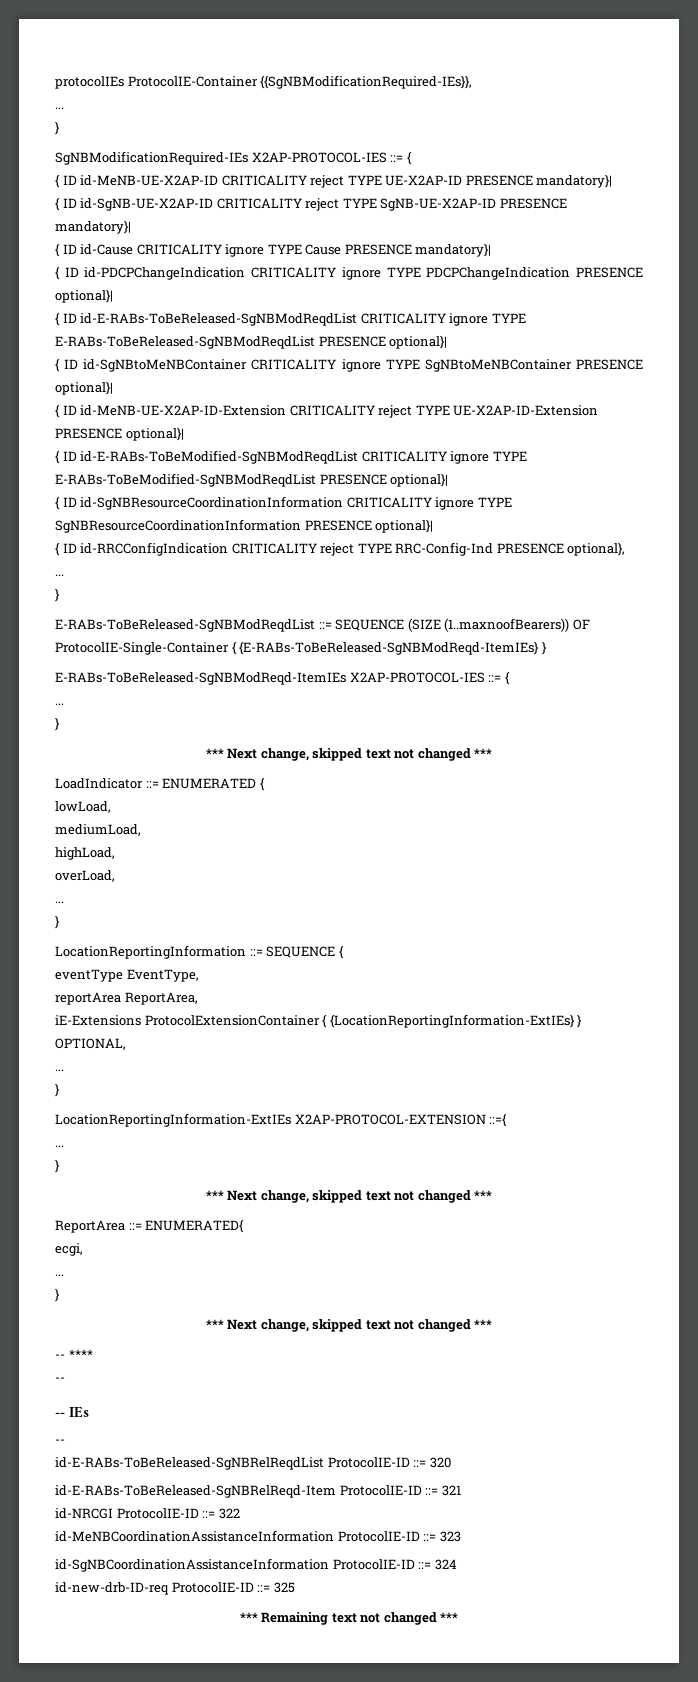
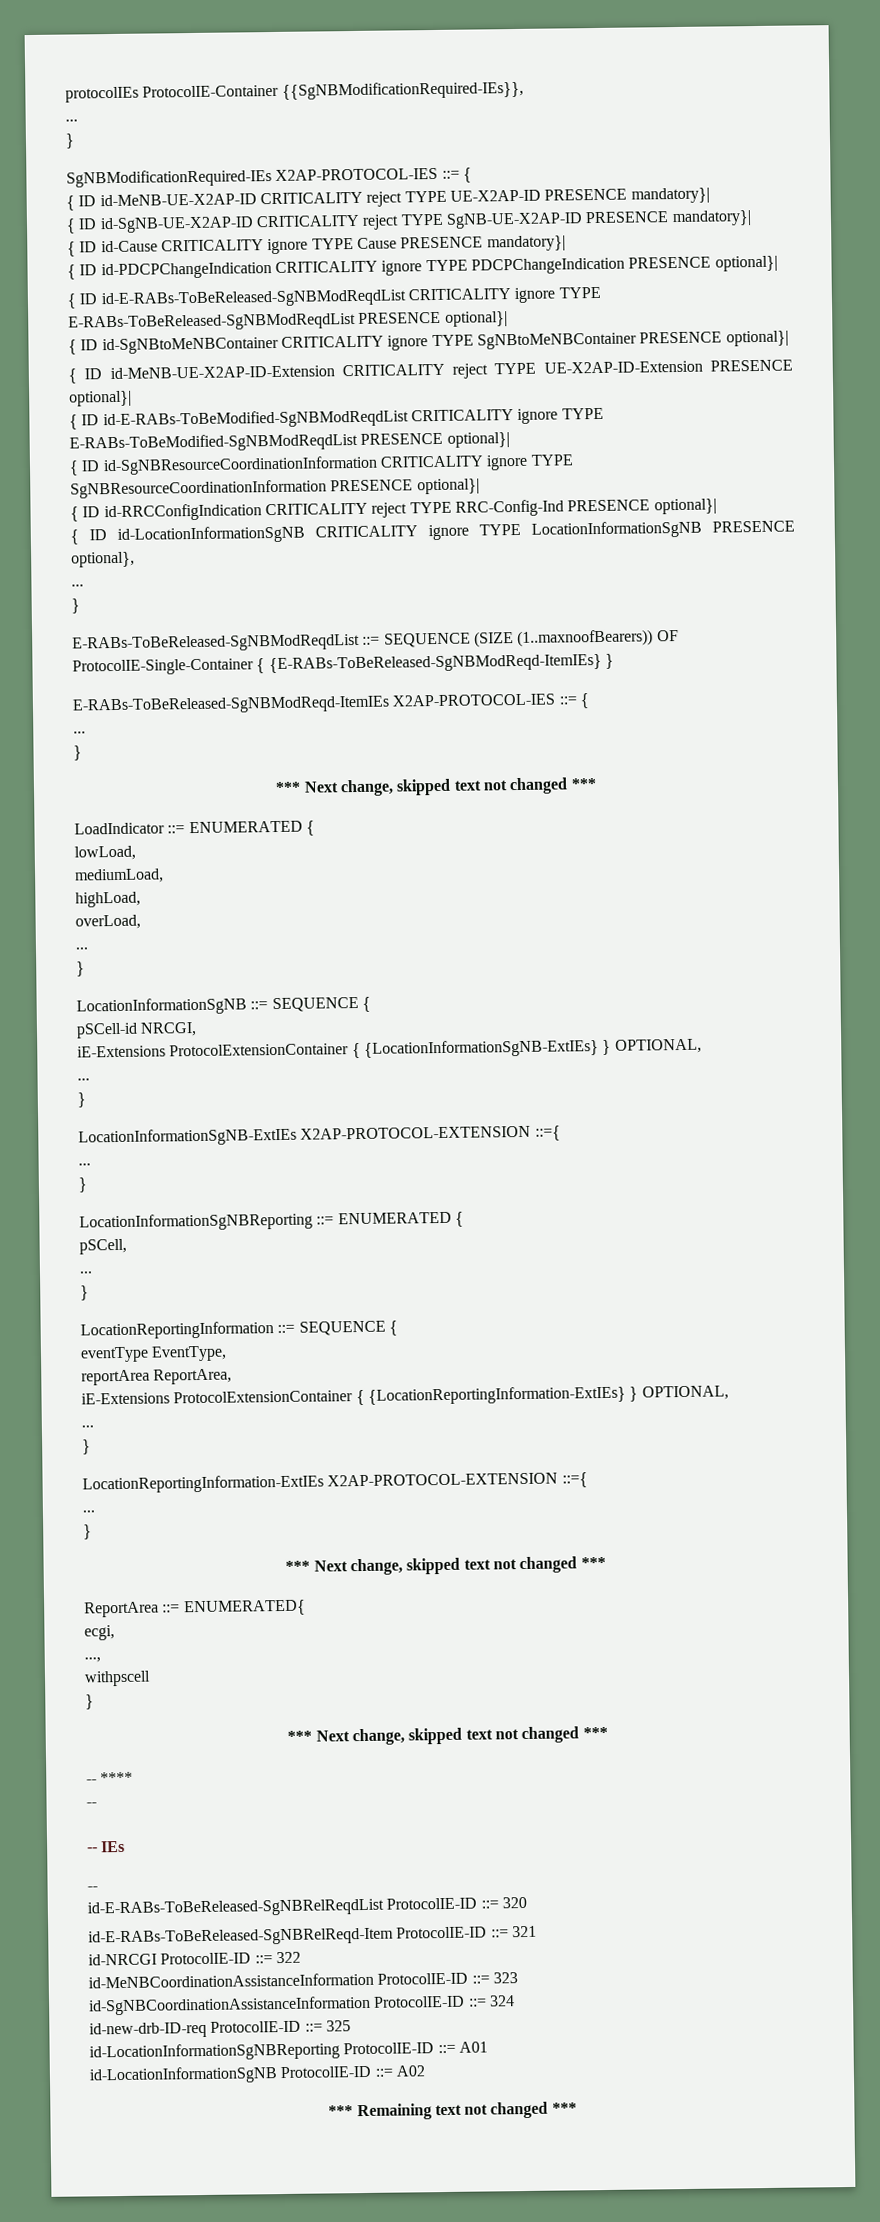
- { ID id-RRCConfigIndication CRITICALITY reject TYPE RRC-Config-Ind PRESENCE optional},
+ { ID id-RRCConfigIndication CRITICALITY reject TYPE RRC-Config-Ind PRESENCE optional}|
+ { ID id-LocationInformationSgNB CRITICALITY ignore TYPE LocationInformationSgNB PRESENCE optional},
+ LocationInformationSgNB ::= SEQUENCE {
+ pSCell-id NRCGI,
+ iE-Extensions ProtocolExtensionContainer { {LocationInformationSgNB-ExtIEs} } OPTIONAL,
+ ...
+ }
+ LocationInformationSgNB-ExtIEs X2AP-PROTOCOL-EXTENSION ::={
+ ...
+ }
+ LocationInformationSgNBReporting ::= ENUMERATED {
+ pSCell,
+ ...
+ }
  ecgi,
- ...
+ ...,
+ withpscell
+ id-LocationInformationSgNBReporting ProtocolIE-ID ::= A01
+ id-LocationInformationSgNB ProtocolIE-ID ::= A02

